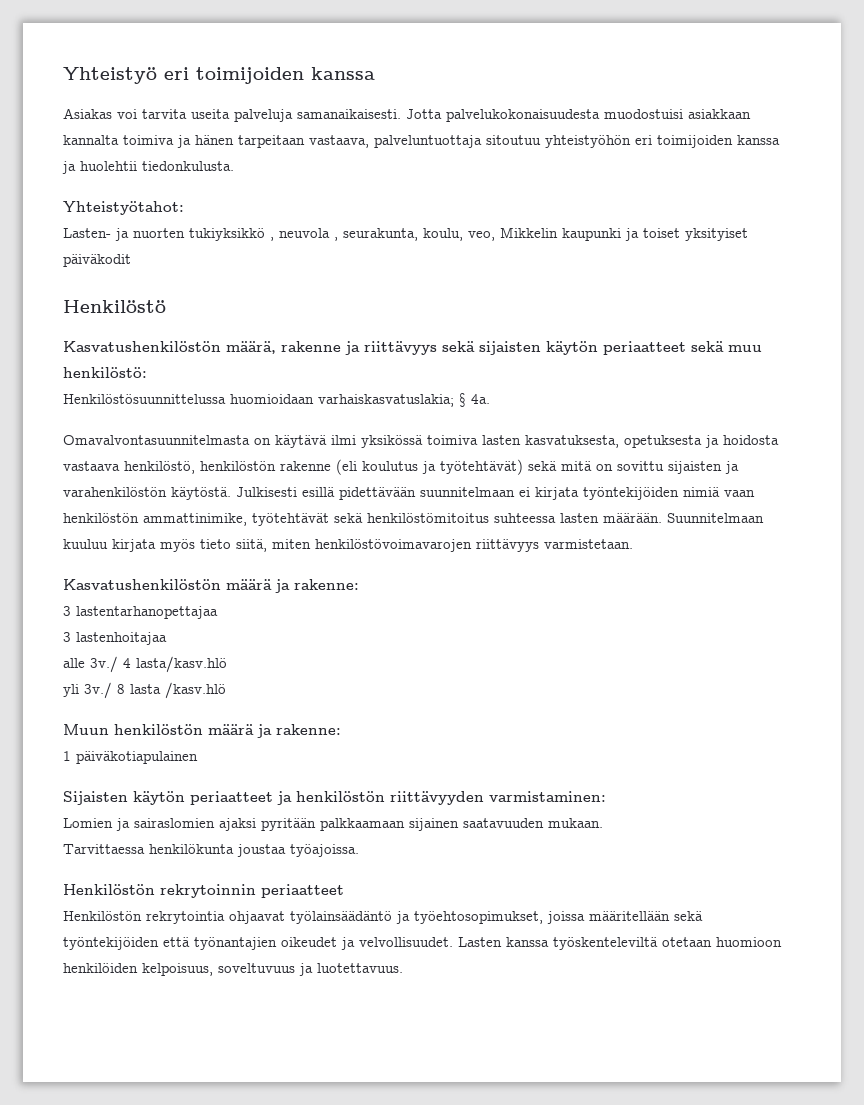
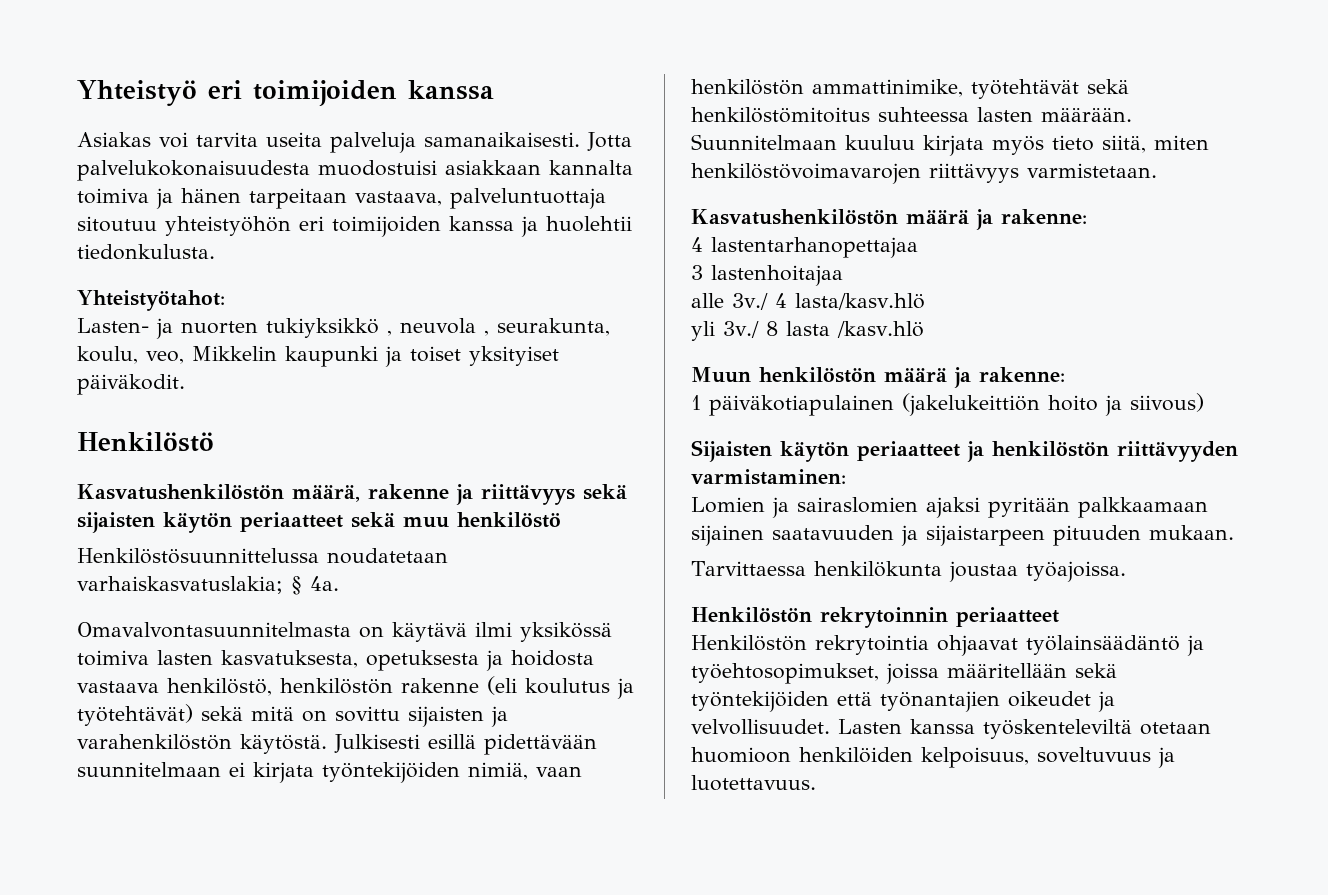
- Lasten- ja nuorten tukiyksikkö , neuvola , seurakunta, koulu, veo, Mikkelin kaupunki ja toiset yksityiset päiväkodit
+ Lasten- ja nuorten tukiyksikkö , neuvola , seurakunta, koulu, veo, Mikkelin kaupunki ja toiset yksityiset päiväkodit.
- Kasvatushenkilöstön määrä, rakenne ja riittävyys sekä sijaisten käytön periaatteet sekä muu henkilöstö:
+ Kasvatushenkilöstön määrä, rakenne ja riittävyys sekä sijaisten käytön periaatteet sekä muu henkilöstö
- Henkilöstösuunnittelussa huomioidaan varhaiskasvatuslakia; § 4a.
+ Henkilöstösuunnittelussa noudatetaan varhaiskasvatuslakia; § 4a.
- Julkisesti esillä pidettävään suunnitelmaan ei kirjata työntekijöiden nimiä vaan henkilöstön ammattinimike, työtehtävät sekä henkilöstömitoitus suhteessa lasten määrään.
+ Julkisesti esillä pidettävään suunnitelmaan ei kirjata työntekijöiden nimiä, vaan henkilöstön ammattinimike, työtehtävät sekä henkilöstömitoitus suhteessa lasten määrään.
- 3 lastentarhanopettajaa
+ 4 lastentarhanopettajaa
- 1 päiväkotiapulainen
+ 1 päiväkotiapulainen (jakelukeittiön hoito ja siivous)
- Lomien ja sairaslomien ajaksi pyritään palkkaamaan sijainen saatavuuden mukaan.
+ Lomien ja sairaslomien ajaksi pyritään palkkaamaan sijainen saatavuuden ja sijaistarpeen pituuden mukaan.

